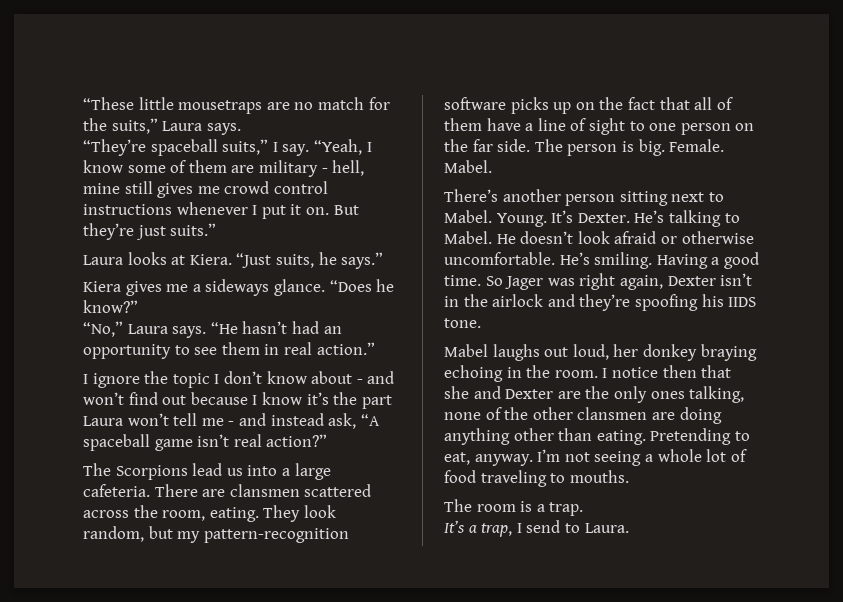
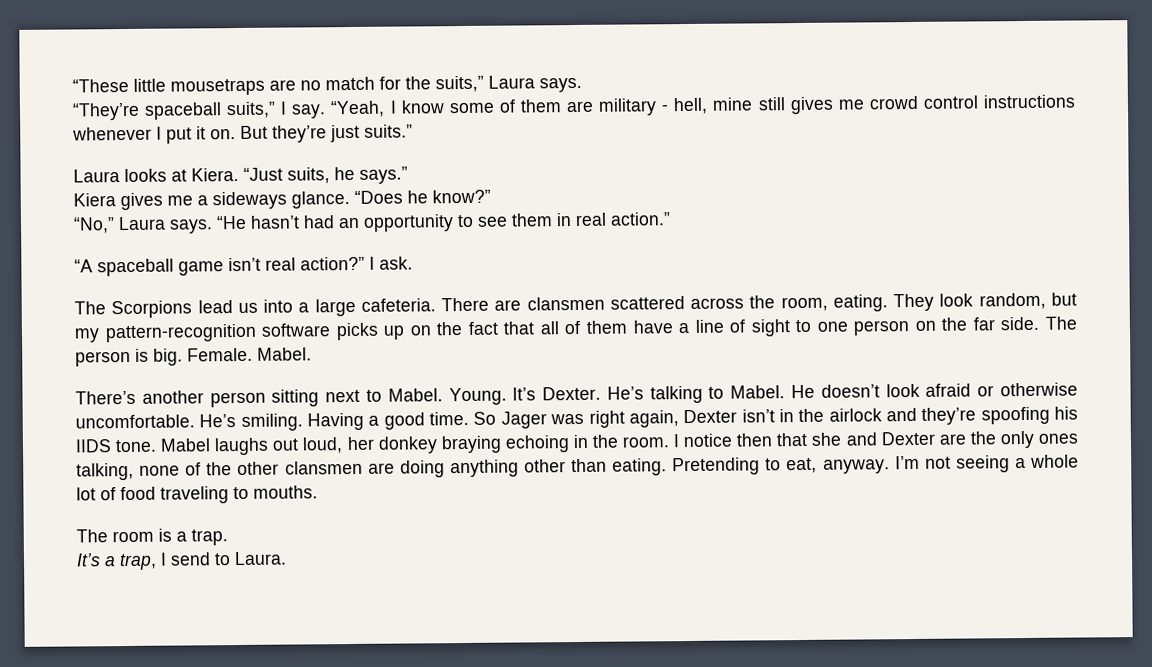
- I ignore the topic I don’t know about - and won’t find out because I know it’s the part Laura won’t tell me - and instead ask, “A spaceball game isn’t real action?”
+ “A spaceball game isn’t real action?” I ask.
- So Jager was right again, Dexter isn’t in the airlock and they’re spoofing his IIDS tone.
- Mabel laughs out loud, her donkey braying echoing in the room.
+ So Jager was right again, Dexter isn’t in the airlock and they’re spoofing his IIDS tone. Mabel laughs out loud, her donkey braying echoing in the room.

